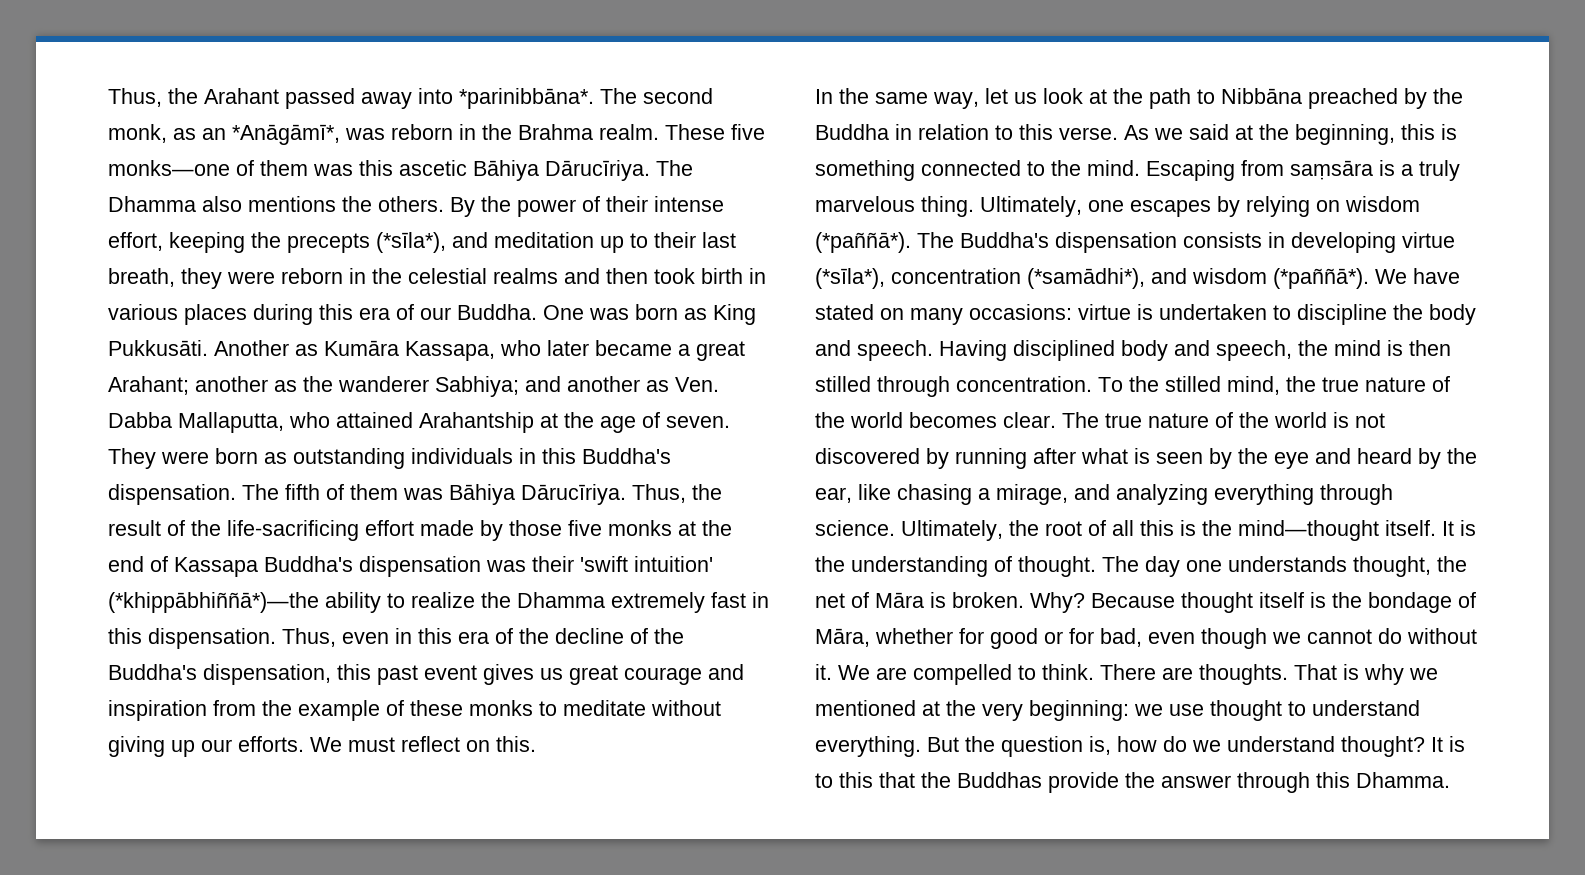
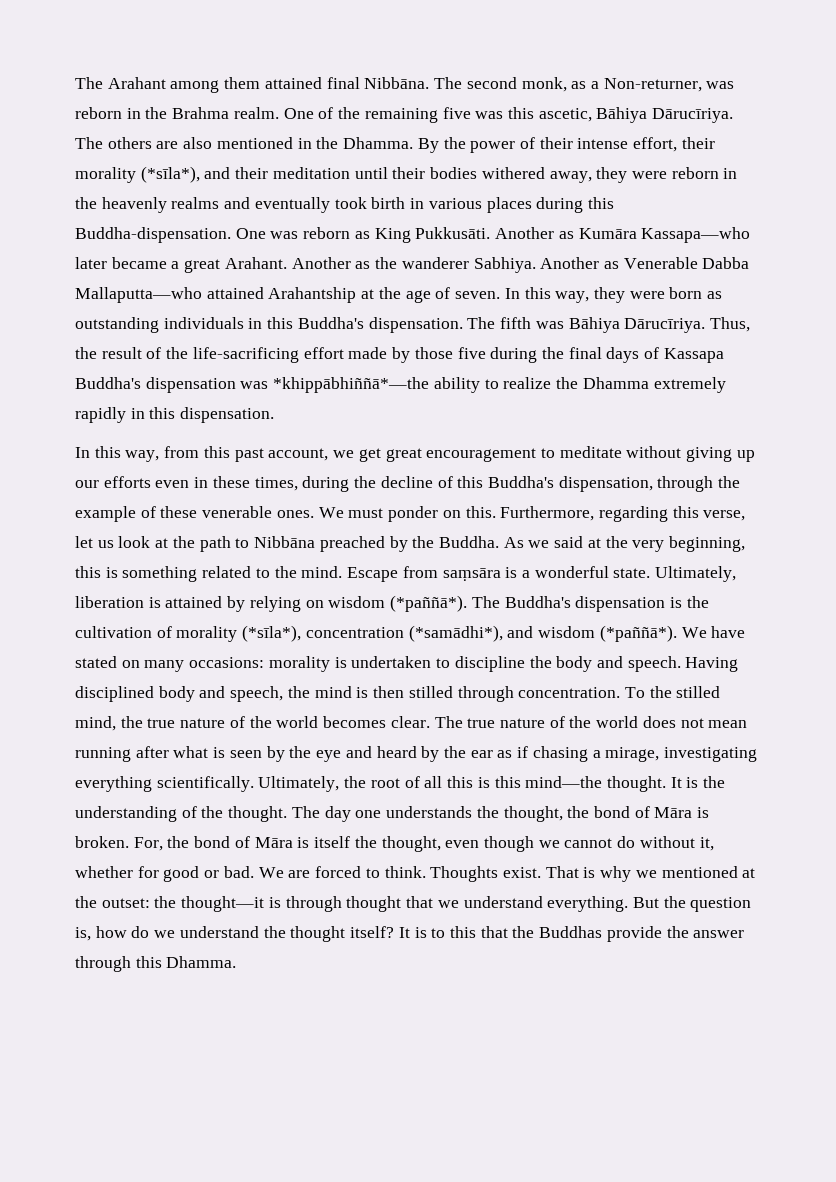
- Thus, the Arahant passed away into *parinibbāna*.
+ The Arahant among them attained final Nibbāna.
- The second monk, as an *Anāgāmī*, was reborn in the Brahma realm.
+ The second monk, as a Non-returner, was reborn in the Brahma realm.
- These five monks—one of them was this ascetic Bāhiya Dārucīriya.
+ One of the remaining five was this ascetic, Bāhiya Dārucīriya.
- The Dhamma also mentions the others.
+ The others are also mentioned in the Dhamma.
- By the power of their intense effort, keeping the precepts (*sīla*), and meditation up to their last breath, they were reborn in the celestial realms and then took birth in various places during this era of our Buddha.
+ By the power of their intense effort, their morality (*sīla*), and their meditation until their bodies withered away, they were reborn in the heavenly realms and eventually took birth in various places during this Buddha-dispensation.
- One was born as King Pukkusāti.
+ One was reborn as King Pukkusāti.
- Another as Kumāra Kassapa, who later became a great Arahant; another as the wanderer Sabhiya; and another as Ven. Dabba Mallaputta, who attained Arahantship at the age of seven.
+ Another as Kumāra Kassapa—who later became a great Arahant. Another as the wanderer Sabhiya. Another as Venerable Dabba Mallaputta—who attained Arahantship at the age of seven.
- They were born as outstanding individuals in this Buddha's dispensation.
+ In this way, they were born as outstanding individuals in this Buddha's dispensation.
- The fifth of them was Bāhiya Dārucīriya.
+ The fifth was Bāhiya Dārucīriya.
- Thus, the result of the life-sacrificing effort made by those five monks at the end of Kassapa Buddha's dispensation was their 'swift intuition' (*khippābhiññā*)—the ability to realize the Dhamma extremely fast in this dispensation. Thus, even in this era of the decline of the Buddha's dispensation, this past event gives us great courage and inspiration from the example of these monks to meditate without giving up our efforts.
+ Thus, the result of the life-sacrificing effort made by those five during the final days of Kassapa Buddha's dispensation was *khippābhiññā*—the ability to realize the Dhamma extremely rapidly in this dispensation.
+ In this way, from this past account, we get great encouragement to meditate without giving up our efforts even in these times, during the decline of this Buddha's dispensation, through the example of these venerable ones.
- We must reflect on this.
- In the same way, let us look at the path to Nibbāna preached by the Buddha in relation to this verse.
+ We must ponder on this. Furthermore, regarding this verse, let us look at the path to Nibbāna preached by the Buddha.
- As we said at the beginning, this is something connected to the mind.
+ As we said at the very beginning, this is something related to the mind.
- Escaping from saṃsāra is a truly marvelous thing. Ultimately, one escapes by relying on wisdom (*paññā*).
+ Escape from saṃsāra is a wonderful state. Ultimately, liberation is attained by relying on wisdom (*paññā*).
- The Buddha's dispensation consists in developing virtue (*sīla*), concentration (*samādhi*), and wisdom (*paññā*).
+ The Buddha's dispensation is the cultivation of morality (*sīla*), concentration (*samādhi*), and wisdom (*paññā*).
- We have stated on many occasions: virtue is undertaken to discipline the body and speech.
+ We have stated on many occasions: morality is undertaken to discipline the body and speech.
- The true nature of the world is not discovered by running after what is seen by the eye and heard by the ear, like chasing a mirage, and analyzing everything through science.
+ The true nature of the world does not mean running after what is seen by the eye and heard by the ear as if chasing a mirage, investigating everything scientifically.
- Ultimately, the root of all this is the mind—thought itself.
+ Ultimately, the root of all this is this mind—the thought.
- It is the understanding of thought.
+ It is the understanding of the thought.
- The day one understands thought, the net of Māra is broken.
+ The day one understands the thought, the bond of Māra is broken.
- Why? Because thought itself is the bondage of Māra, whether for good or for bad, even though we cannot do without it.
+ For, the bond of Māra is itself the thought, even though we cannot do without it, whether for good or bad.
- We are compelled to think.
+ We are forced to think.
- There are thoughts.
+ Thoughts exist.
- That is why we mentioned at the very beginning: we use thought to understand everything.
+ That is why we mentioned at the outset: the thought—it is through thought that we understand everything.
- But the question is, how do we understand thought?
+ But the question is, how do we understand the thought itself?

